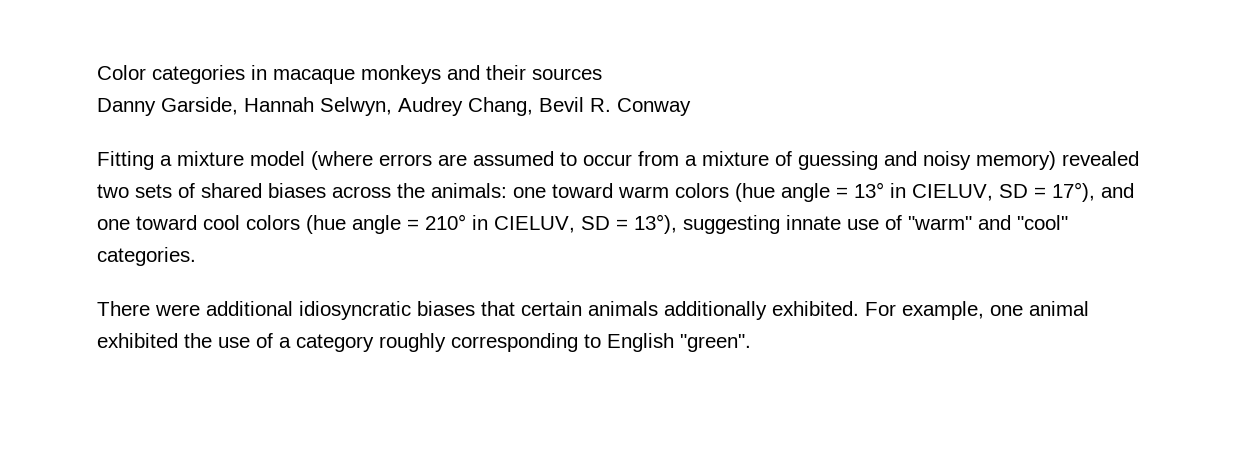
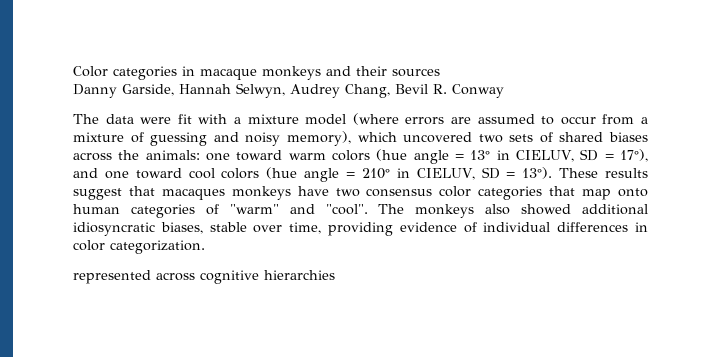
- Fitting a mixture model (where errors are assumed to occur from a mixture of guessing and noisy memory) revealed two sets of shared biases across the animals: one toward warm colors (hue angle = 13° in CIELUV, SD = 17°), and one toward cool colors (hue angle = 210° in CIELUV, SD = 13°), suggesting innate use of "warm" and "cool" categories.
- There were additional idiosyncratic biases that certain animals additionally exhibited. For example, one animal exhibited the use of a category roughly corresponding to English "green".
+ The data were fit with a mixture model (where errors are assumed to occur from a mixture of guessing and noisy memory), which uncovered two sets of shared biases across the animals: one toward warm colors (hue angle = 13° in CIELUV, SD = 17°), and one toward cool colors (hue angle = 210° in CIELUV, SD = 13°). These results suggest that macaques monkeys have two consensus color categories that map onto human categories of "warm" and "cool". The monkeys also showed additional idiosyncratic biases, stable over time, providing evidence of individual differences in color categorization.
+ represented across cognitive hierarchies

